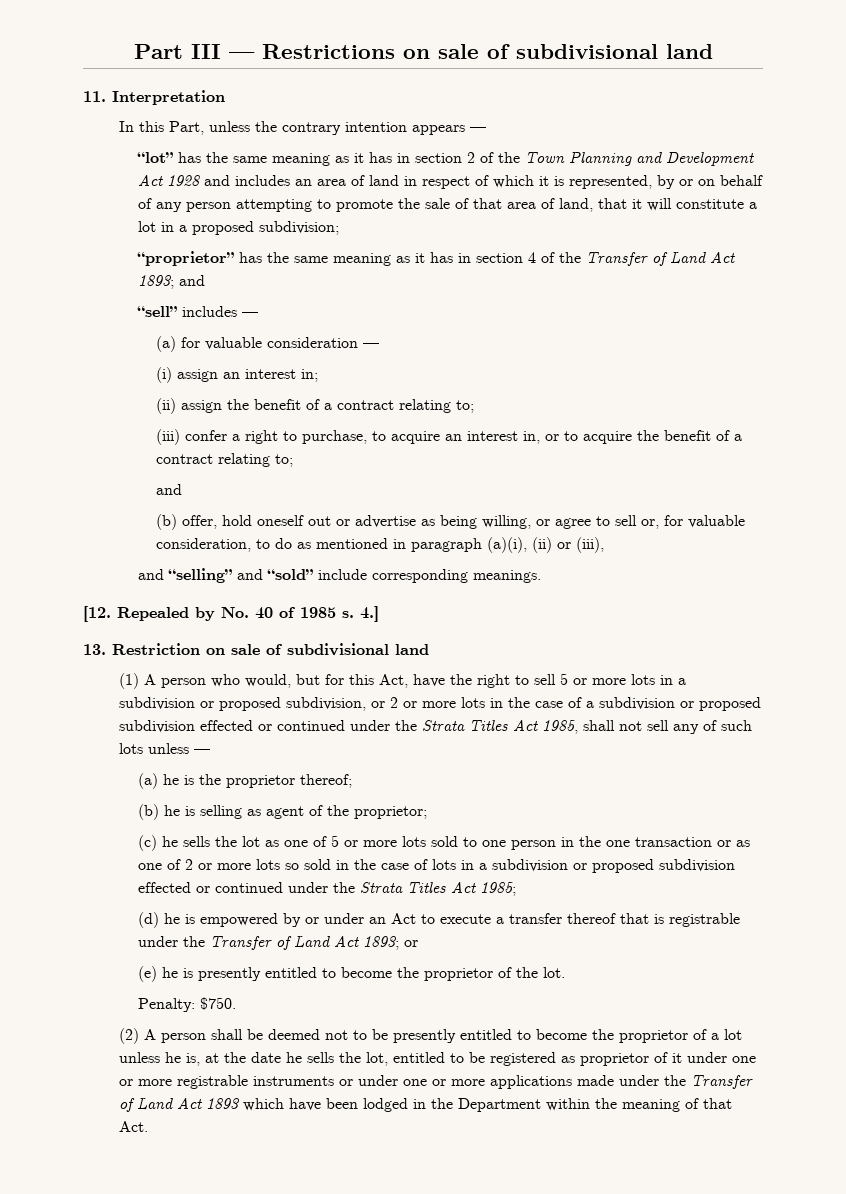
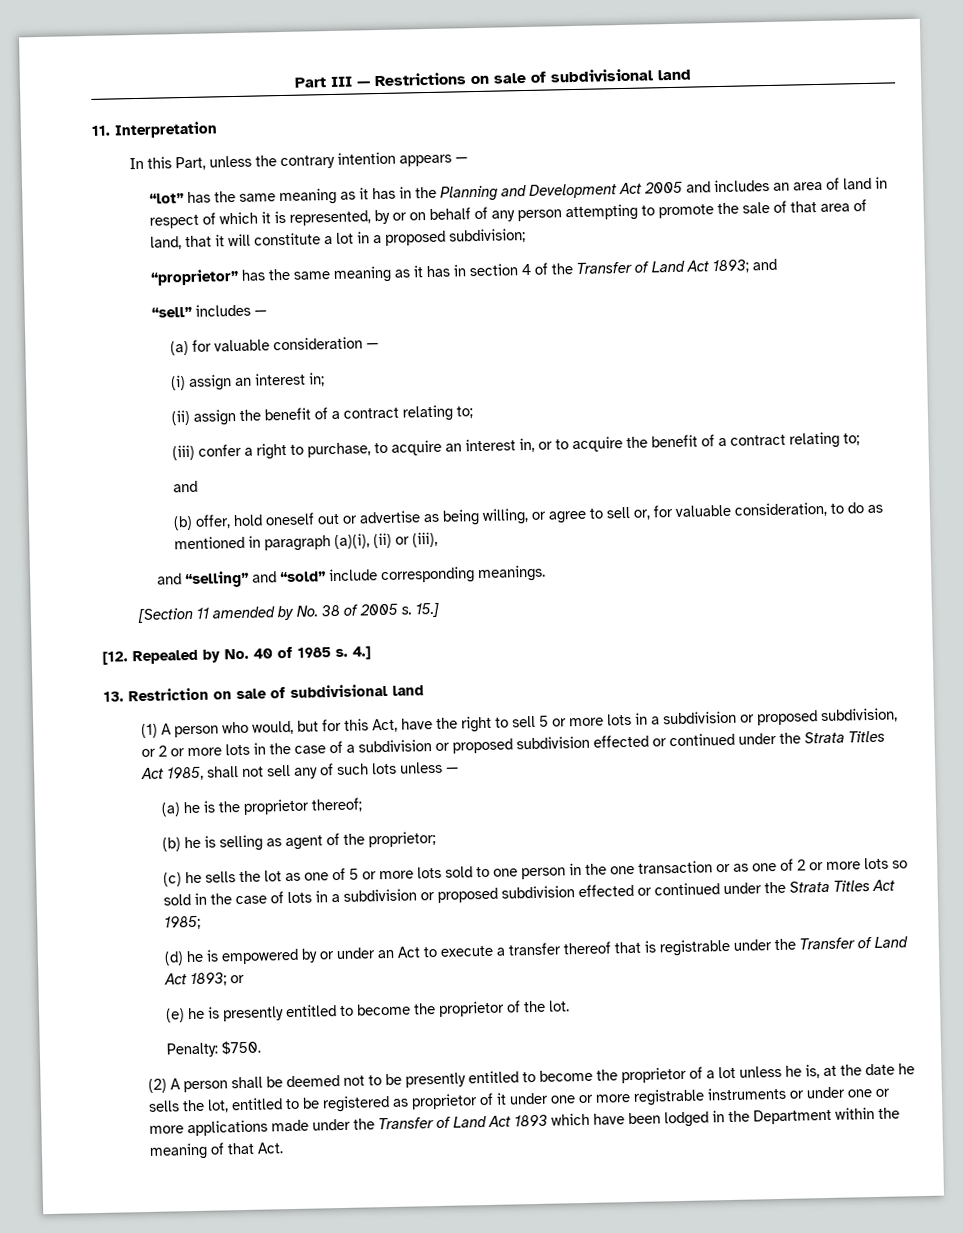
- “lot” has the same meaning as it has in section 2 of the Town Planning and Development Act 1928 and includes an area of land in respect of which it is represented, by or on behalf of any person attempting to promote the sale of that area of land, that it will constitute a lot in a proposed subdivision;
+ “lot” has the same meaning as it has in the Planning and Development Act 2005 and includes an area of land in respect of which it is represented, by or on behalf of any person attempting to promote the sale of that area of land, that it will constitute a lot in a proposed subdivision;
+ [Section 11 amended by No. 38 of 2005 s. 15.]

